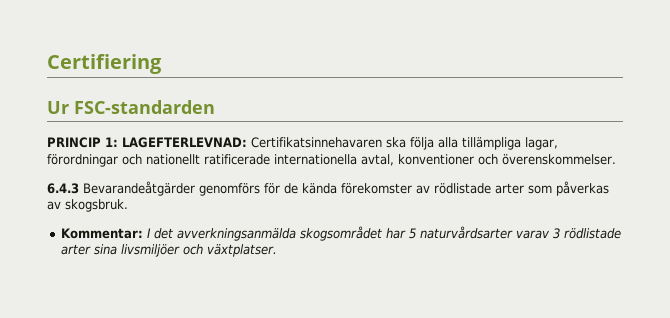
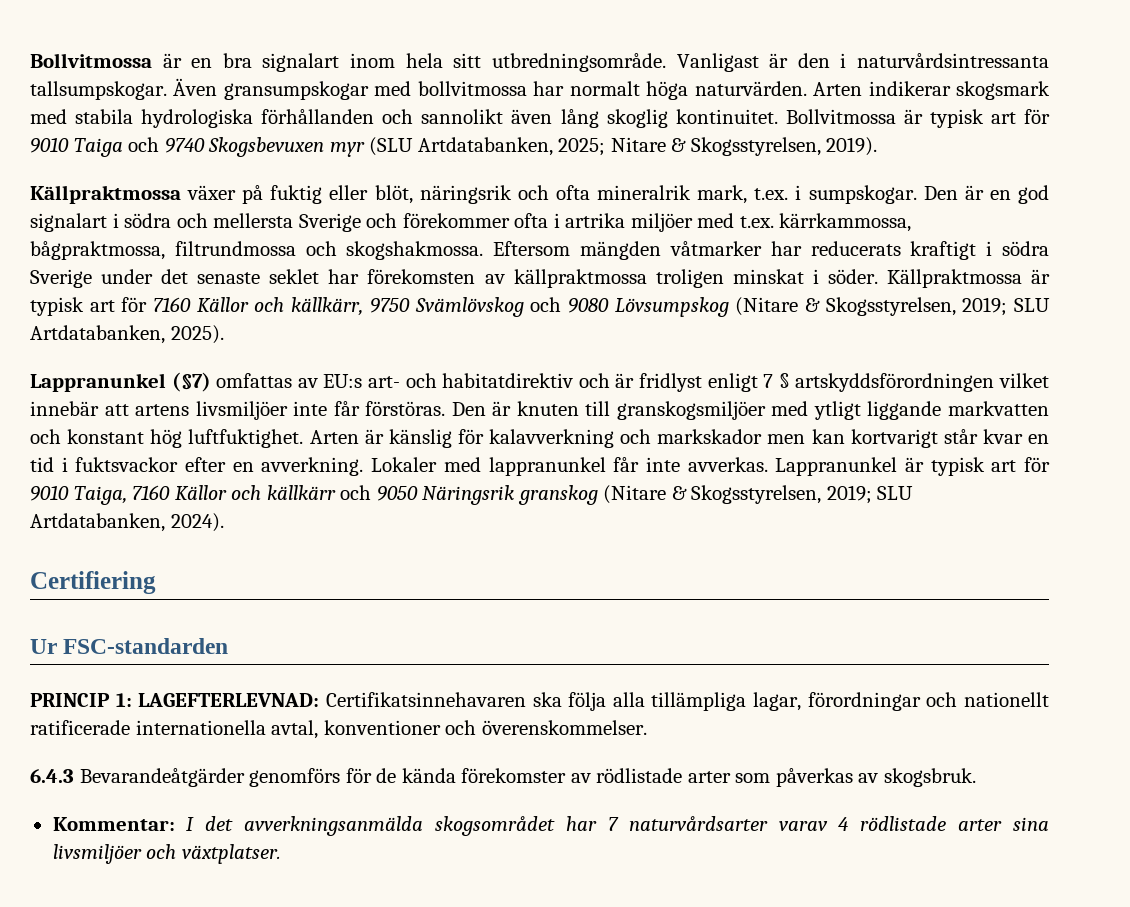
+ Bollvitmossa är en bra signalart inom hela sitt utbredningsområde. Vanligast är den i naturvårdsintressanta tallsumpskogar. Även gransumpskogar med bollvitmossa har normalt höga naturvärden. Arten indikerar skogsmark med stabila hydrologiska förhållanden och sannolikt även lång skoglig kontinuitet. Bollvitmossa är typisk art för 9010 Taiga och 9740 Skogsbevuxen myr (SLU Artdatabanken, 2025; Nitare & Skogsstyrelsen, 2019).
+ Källpraktmossa växer på fuktig eller blöt, näringsrik och ofta mineralrik mark, t.ex. i sumpskogar. Den är en god signalart i södra och mellersta Sverige och förekommer ofta i artrika miljöer med t.ex. kärrkammossa, bågpraktmossa, filtrundmossa och skogshakmossa. Eftersom mängden våtmarker har reducerats kraftigt i södra Sverige under det senaste seklet har förekomsten av källpraktmossa troligen minskat i söder. Källpraktmossa är typisk art för 7160 Källor och källkärr, 9750 Svämlövskog och 9080 Lövsumpskog (Nitare & Skogsstyrelsen, 2019; SLU Artdatabanken, 2025).
+ Lappranunkel (§7) omfattas av EU:s art- och habitatdirektiv och är fridlyst enligt 7 § artskyddsförordningen vilket innebär att artens livsmiljöer inte får förstöras. Den är knuten till granskogsmiljöer med ytligt liggande markvatten och konstant hög luftfuktighet. Arten är känslig för kalavverkning och markskador men kan kortvarigt står kvar en tid i fuktsvackor efter en avverkning. Lokaler med lappranunkel får inte avverkas. Lappranunkel är typisk art för 9010 Taiga, 7160 Källor och källkärr och 9050 Näringsrik granskog (Nitare & Skogsstyrelsen, 2019; SLU Artdatabanken, 2024).
- Kommentar: I det avverkningsanmälda skogsområdet har 5 naturvårdsarter varav 3 rödlistade arter sina livsmiljöer och växtplatser.
+ Kommentar: I det avverkningsanmälda skogsområdet har 7 naturvårdsarter varav 4 rödlistade arter sina livsmiljöer och växtplatser.

